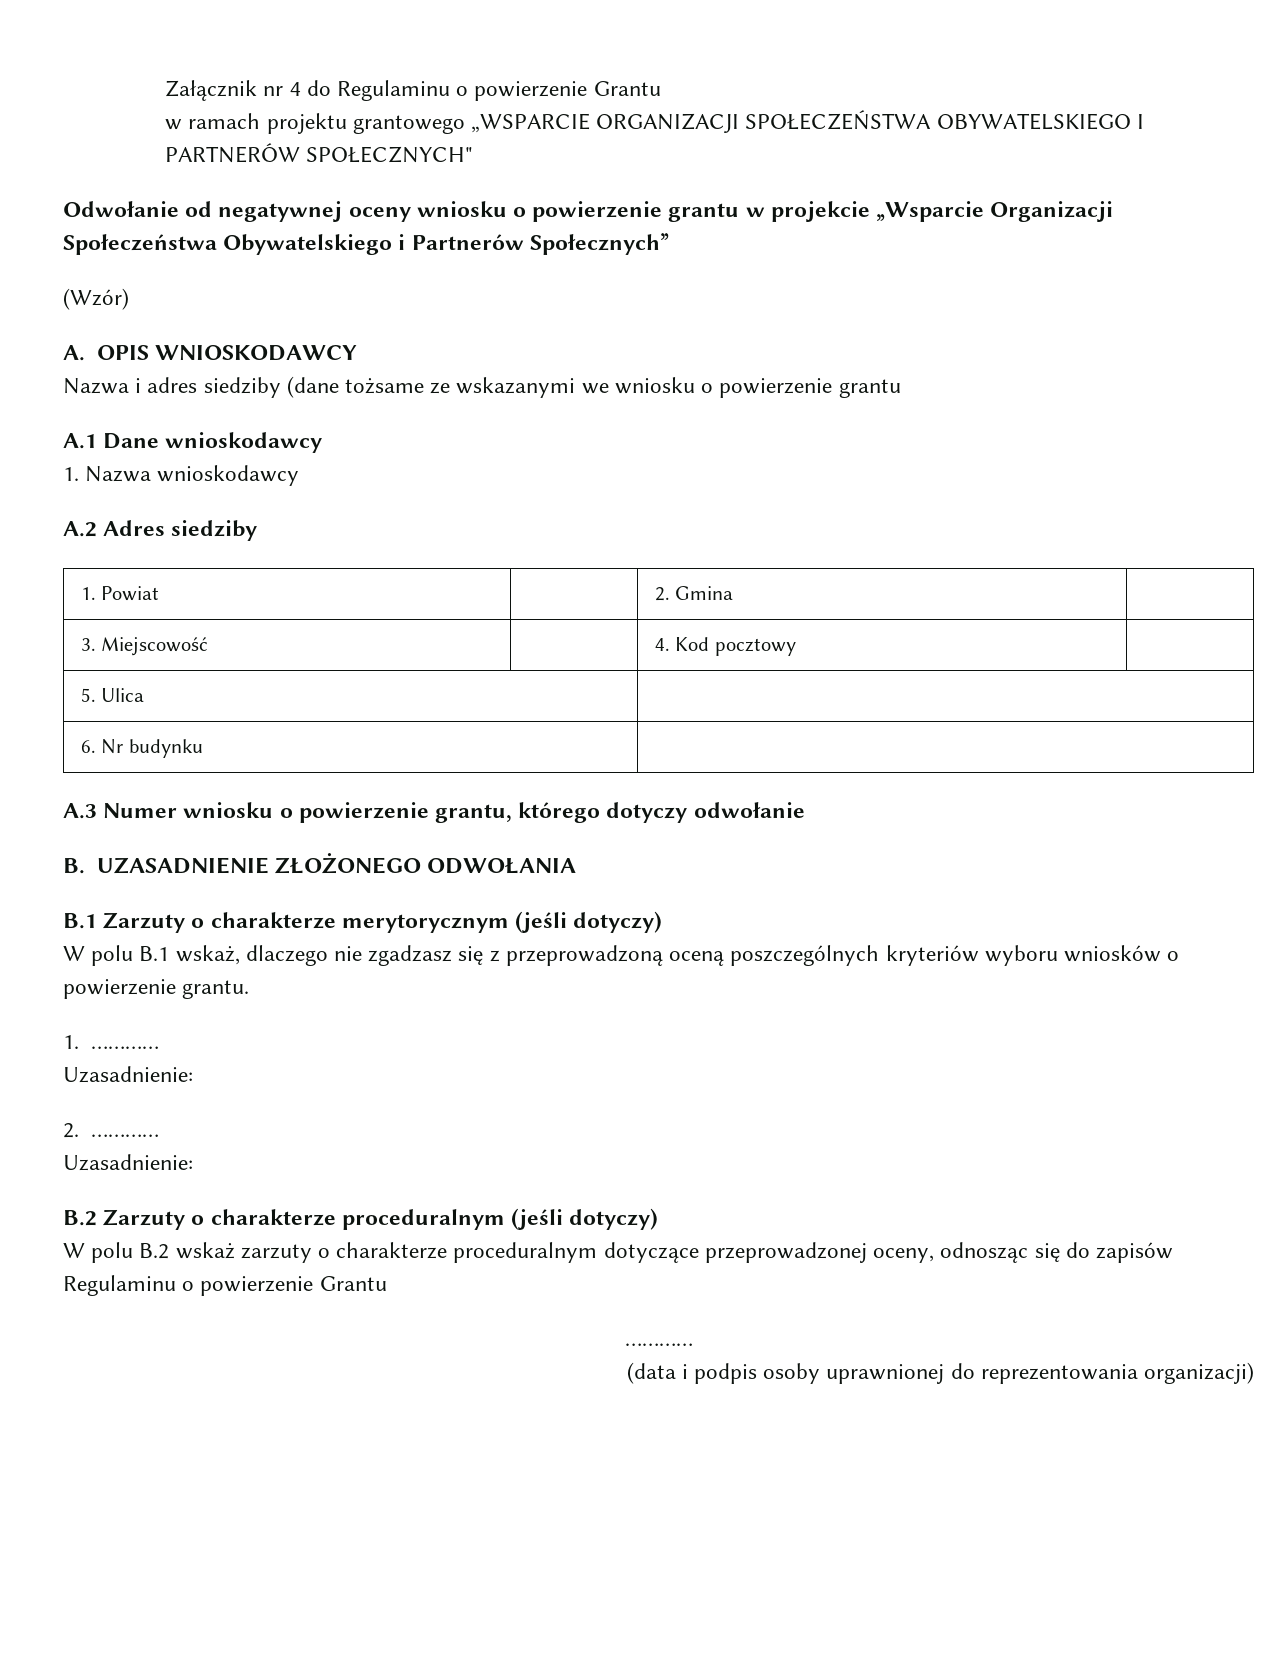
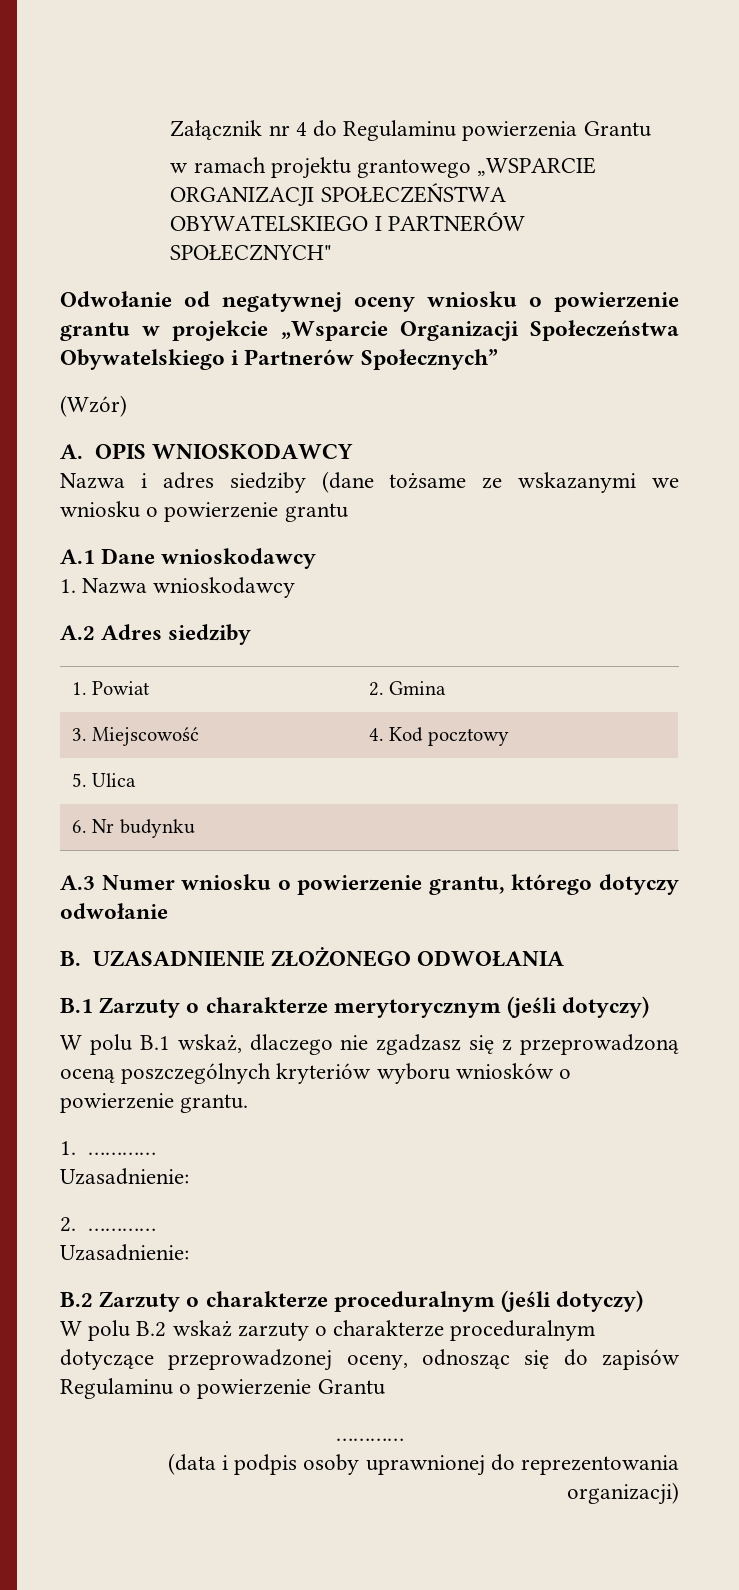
- Załącznik nr 4 do Regulaminu o powierzenie Grantu
+ Załącznik nr 4 do Regulaminu powierzenia Grantu

